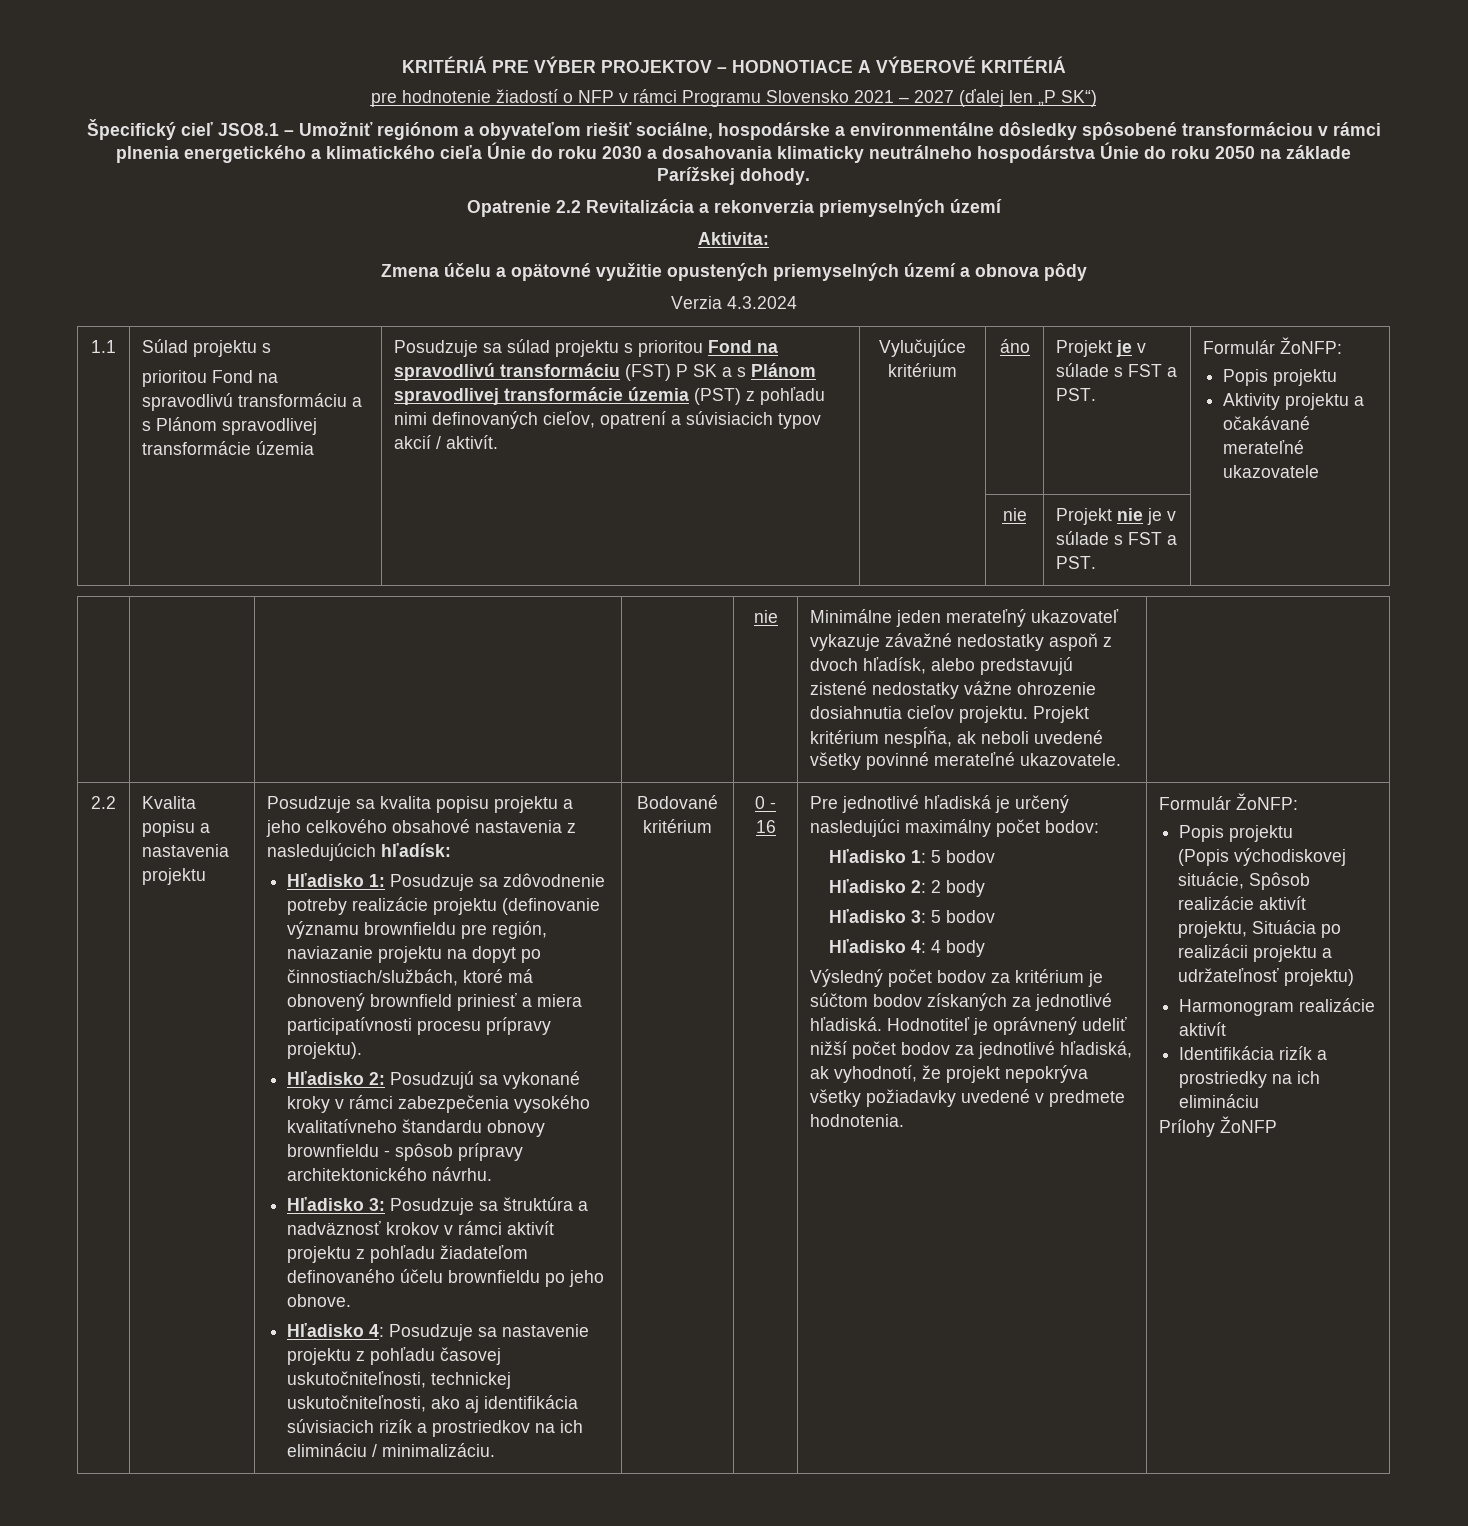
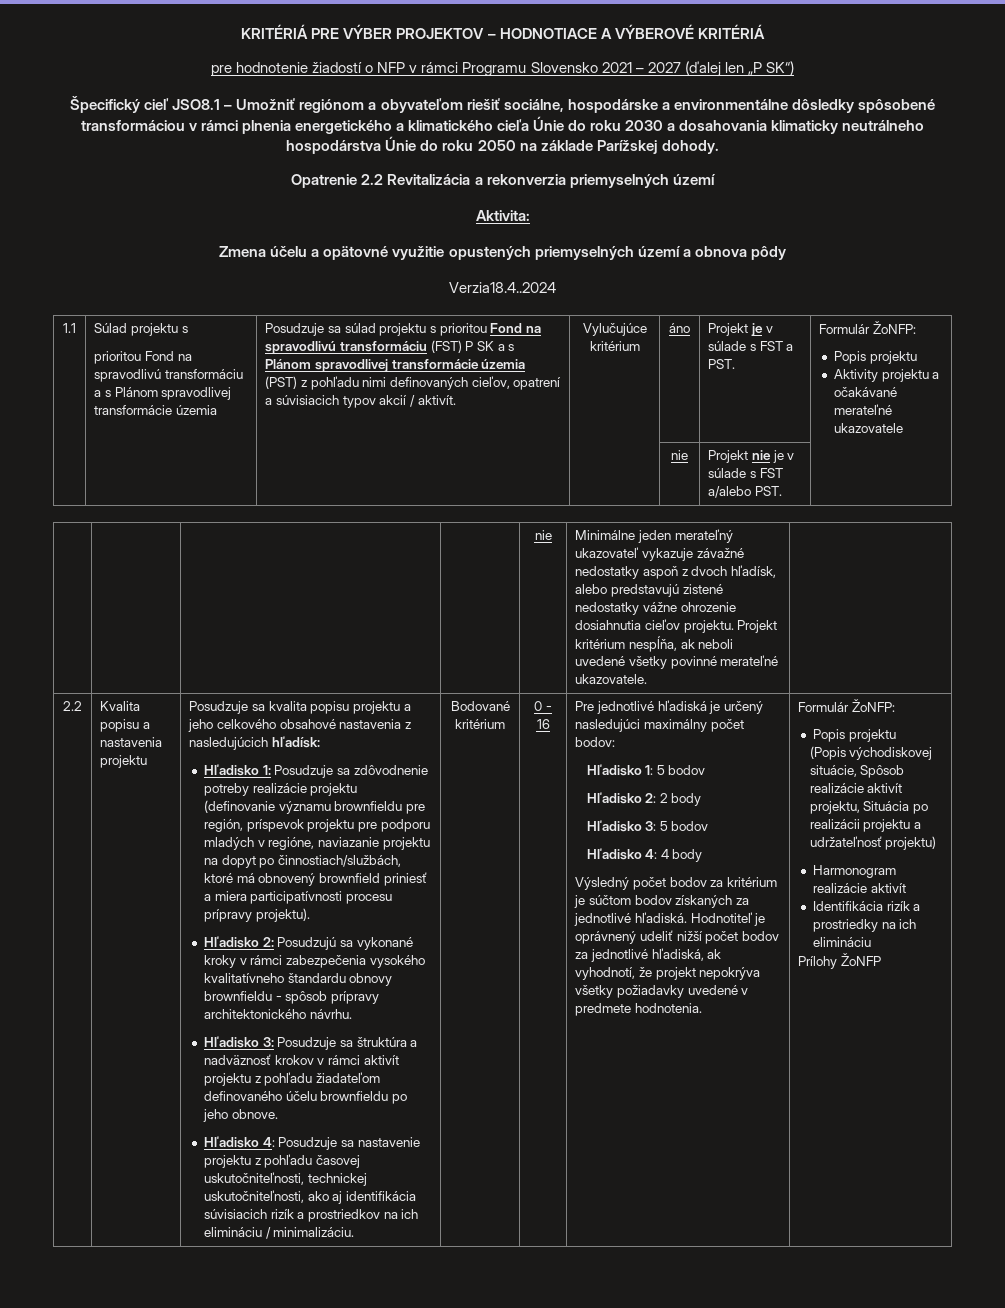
- Verzia 4.3.2024
+ Verzia18.4..2024
- | | | | nie | Projekt nie je v súlade s FST a PST. |
+ | | | | nie | Projekt nie je v súlade s FST a/alebo PST. |
- Hľadisko 1: Posudzuje sa zdôvodnenie potreby realizácie projektu (definovanie významu brownfieldu pre región, naviazanie projektu na dopyt po činnostiach/službách, ktoré má obnovený brownfield priniesť a miera participatívnosti procesu prípravy projektu).
+ Hľadisko 1: Posudzuje sa zdôvodnenie potreby realizácie projektu (definovanie významu brownfieldu pre región, príspevok projektu pre podporu mladých v regióne, naviazanie projektu na dopyt po činnostiach/službách, ktoré má obnovený brownfield priniesť a miera participatívnosti procesu prípravy projektu).

